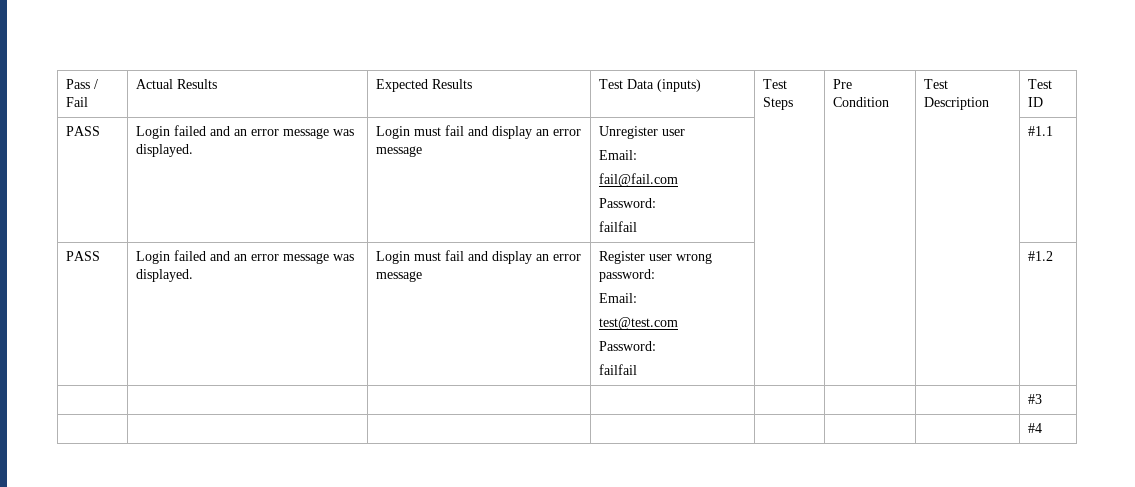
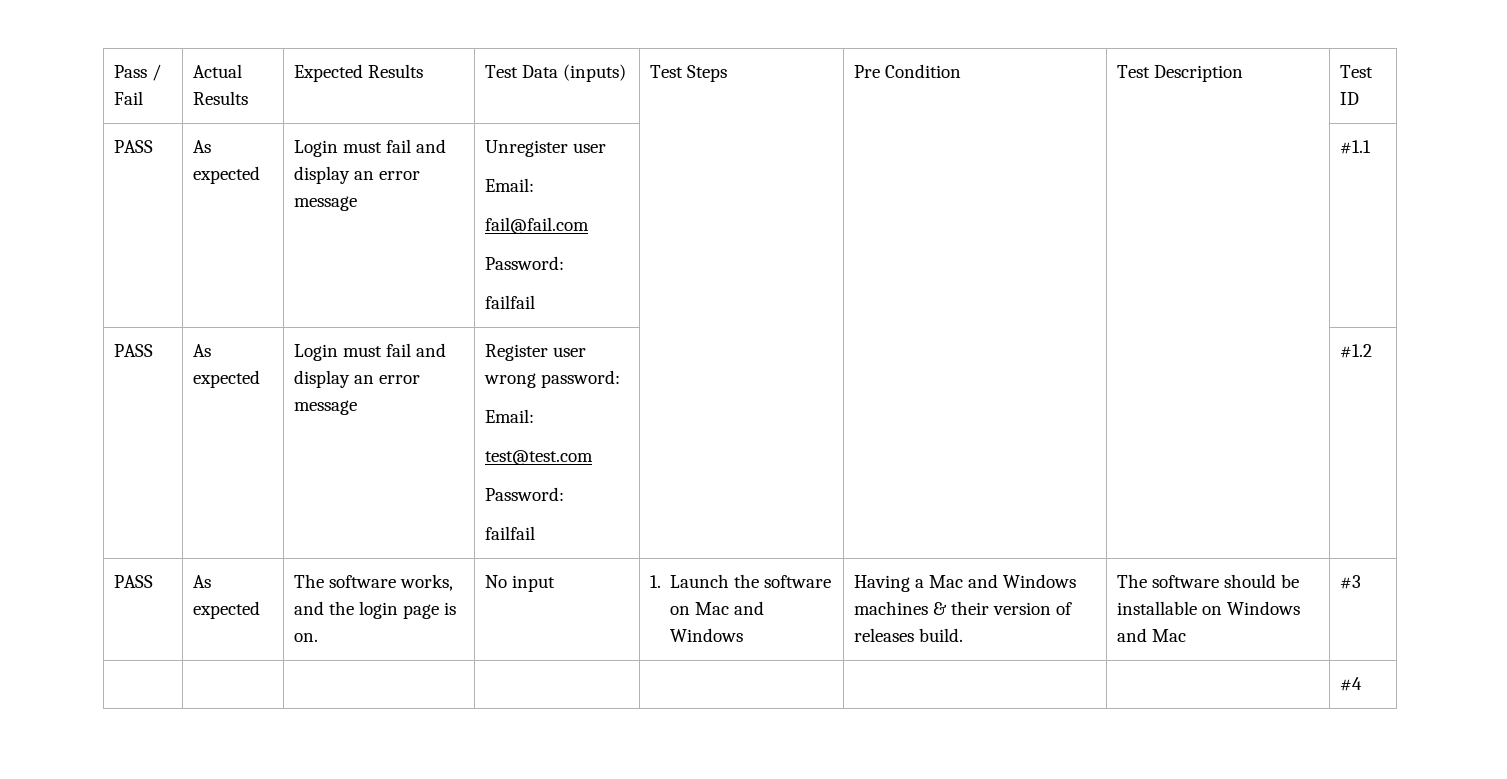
- PASS | Login failed and an error message was displayed. | Login must fail and display an error message | Unregister user
+ PASS | As expected | Login must fail and display an error message | Unregister user
- PASS | Login failed and an error message was displayed. | Login must fail and display an error message | Register user wrong password:
+ PASS | As expected | Login must fail and display an error message | Register user wrong password:
+ PASS | As expected | The software works, and the login page is on. | No input | 1. Launch the software on Mac and Windows | Having a Mac and Windows machines & their version of releases build. | The software should be installable on Windows and Mac

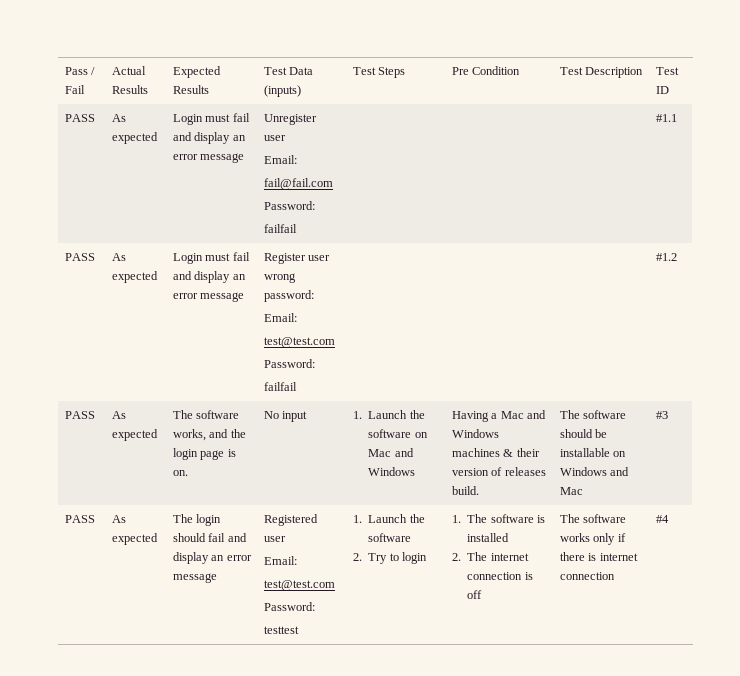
+ PASS | As expected | The login should fail and display an error message | Registered user
+ Email:
+ test@test.com
+ Password:
+ testtest | 1. Launch the software
+ 2. Try to login | 1. The software is installed
+ 2. The internet connection is off | The software works only if there is internet connection

